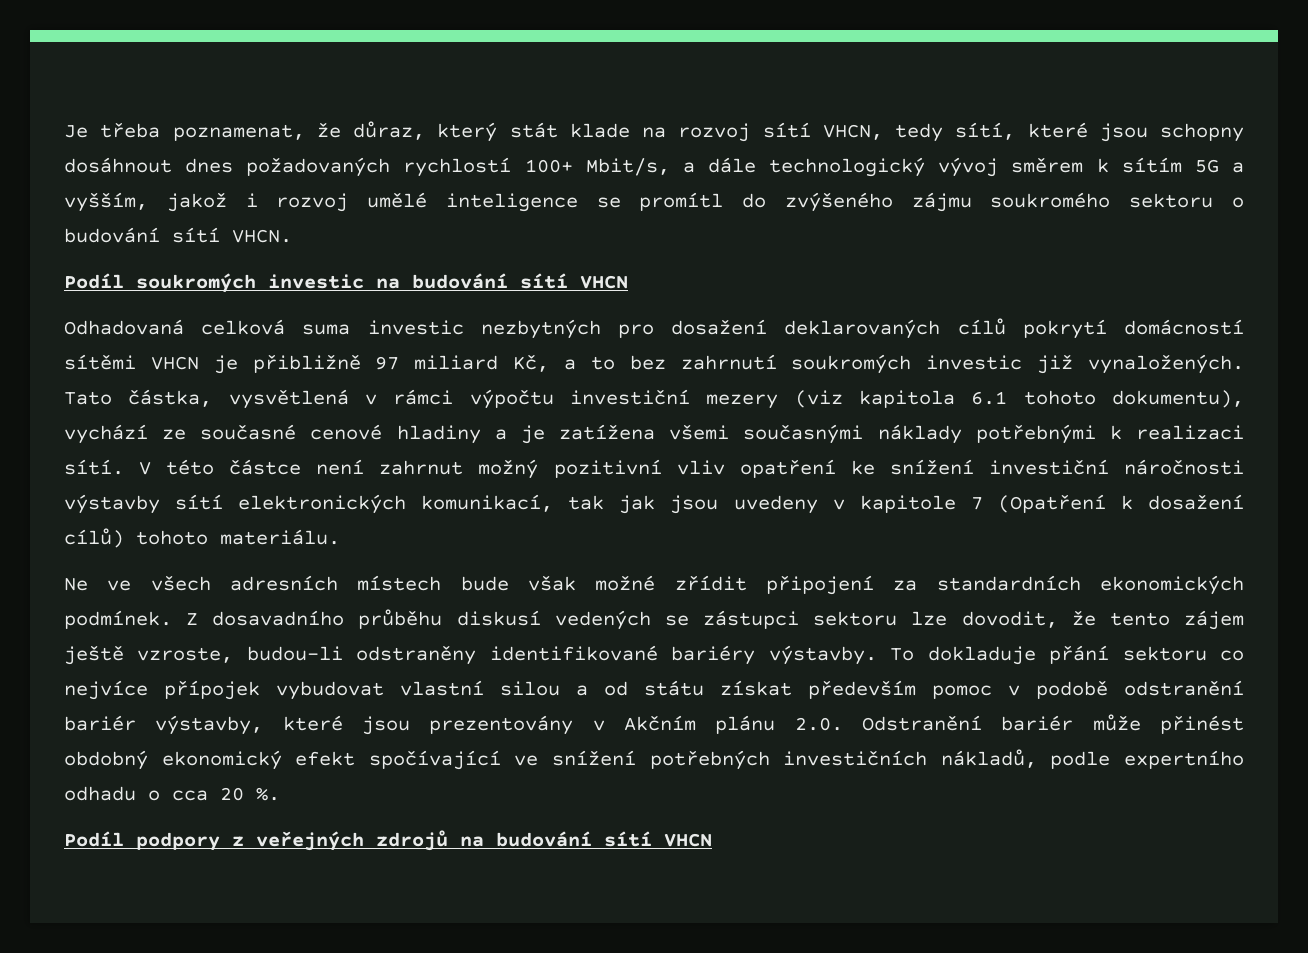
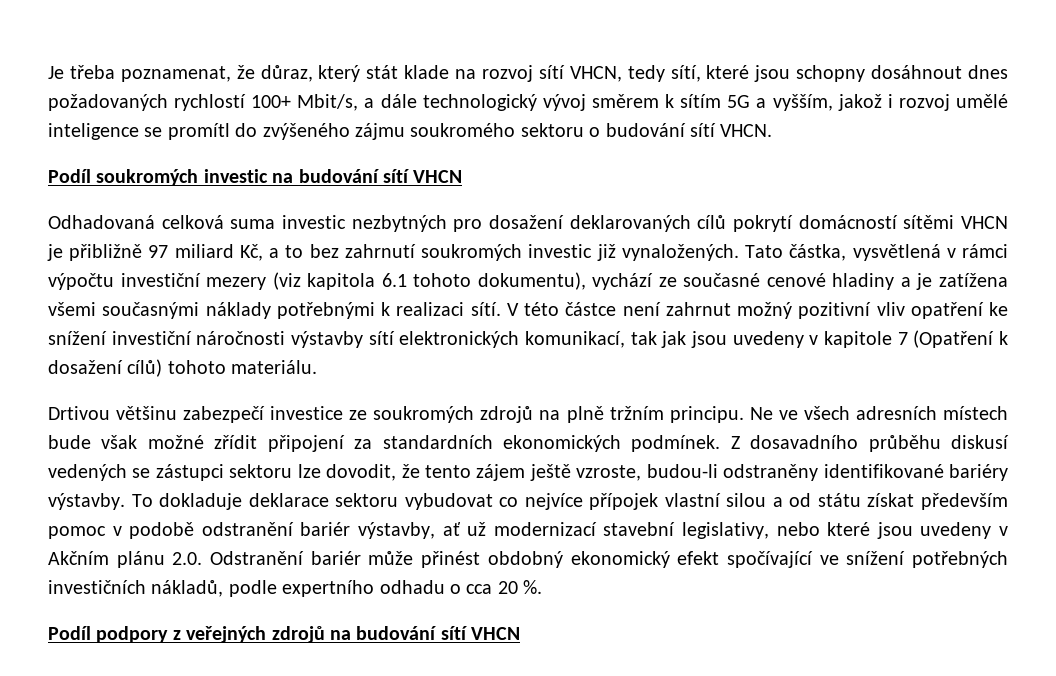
+ Drtivou většinu zabezpečí investice ze soukromých zdrojů na plně tržním principu.
- To dokladuje přání sektoru co nejvíce přípojek vybudovat vlastní silou a od státu získat především pomoc v podobě odstranění bariér výstavby, které jsou prezentovány v Akčním plánu 2.0. Odstranění bariér může přinést obdobný ekonomický efekt spočívající ve snížení potřebných investičních nákladů, podle expertního odhadu o cca 20 %.
+ To dokladuje deklarace sektoru vybudovat co nejvíce přípojek vlastní silou a od státu získat především pomoc v podobě odstranění bariér výstavby, ať už modernizací stavební legislativy, nebo které jsou uvedeny v Akčním plánu 2.0. Odstranění bariér může přinést obdobný ekonomický efekt spočívající ve snížení potřebných investičních nákladů, podle expertního odhadu o cca 20 %.

